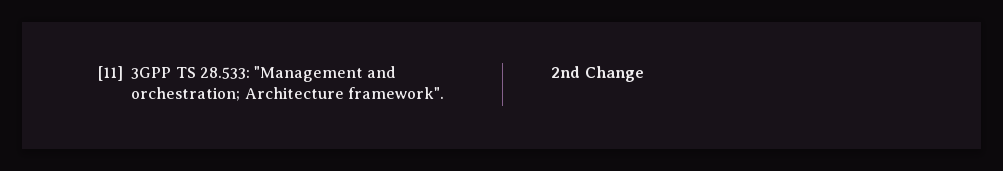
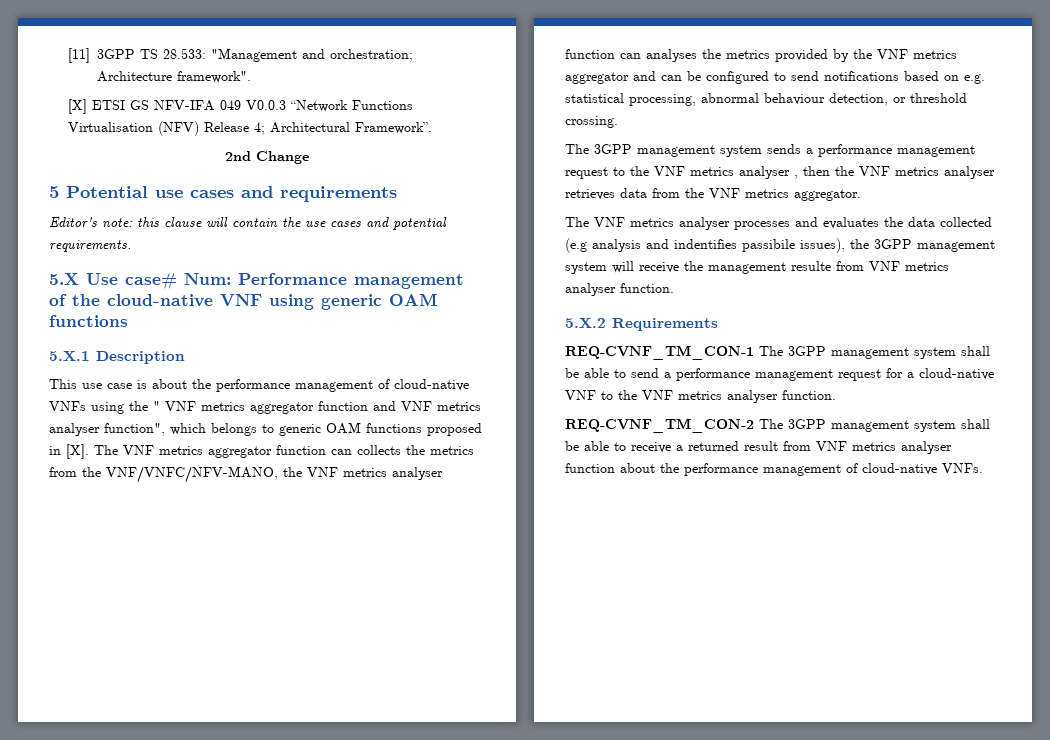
+ [X] ETSI GS NFV-IFA 049 V0.0.3 “Network Functions Virtualisation (NFV) Release 4; Architectural Framework”.
  2nd Change
+ 5 Potential use cases and requirements
+ Editor's note: this clause will contain the use cases and potential requirements.
+ 5.X Use case# Num: Performance management of the cloud-native VNF using generic OAM functions
+ 5.X.1 Description
+ This use case is about the performance management of cloud-native VNFs using the " VNF metrics aggregator function and VNF metrics analyser function", which belongs to generic OAM functions proposed in [X]. The VNF metrics aggregator function can collects the metrics from the VNF/VNFC/NFV-MANO, the VNF metrics analyser function can analyses the metrics provided by the VNF metrics aggregator and can be configured to send notifications based on e.g. statistical processing, abnormal behaviour detection, or threshold crossing.
+ The 3GPP management system sends a performance management request to the VNF metrics analyser , then the VNF metrics analyser retrieves data from the VNF metrics aggregator.
+ The VNF metrics analyser processes and evaluates the data collected (e.g analysis and indentifies passibile issues), the 3GPP management system will receive the management resulte from VNF metrics analyser function.
+ 5.X.2 Requirements
+ REQ-CVNF_TM_CON-1 The 3GPP management system shall be able to send a performance management request for a cloud-native VNF to the VNF metrics analyser function.
+ REQ-CVNF_TM_CON-2 The 3GPP management system shall be able to receive a returned result from VNF metrics analyser function about the performance management of cloud-native VNFs.

